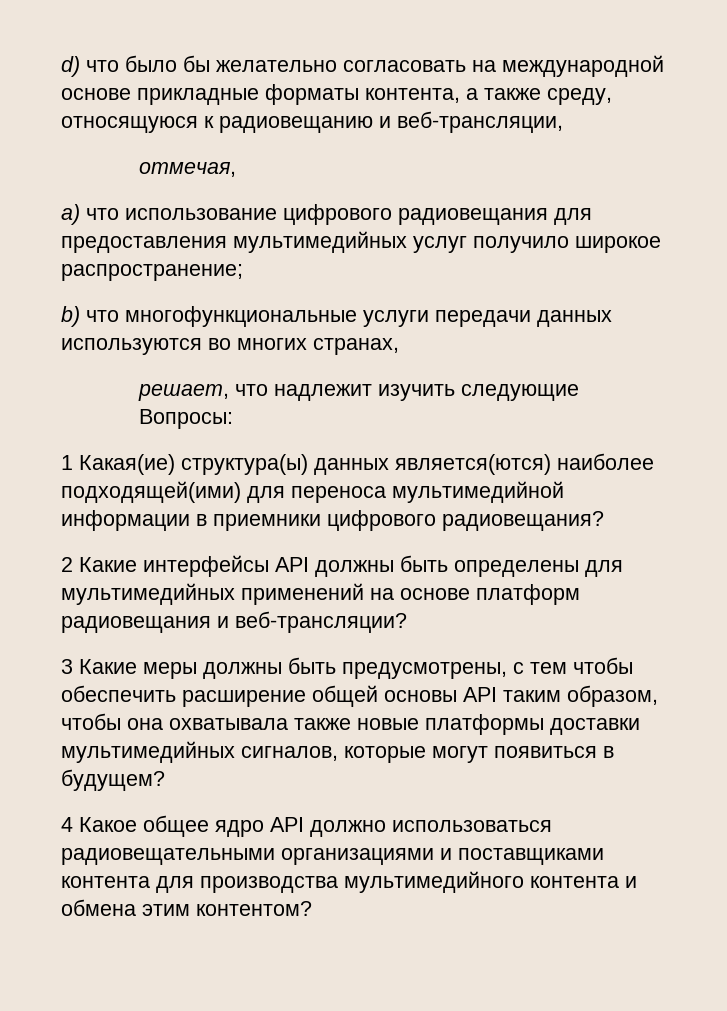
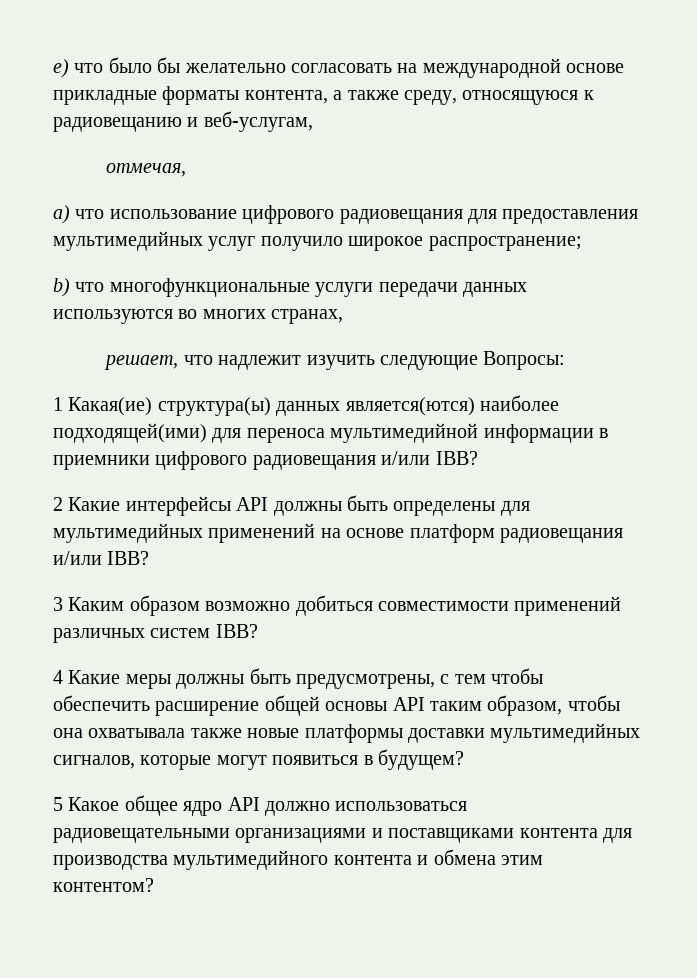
- d) что было бы желательно согласовать на международной основе прикладные форматы контента, а также среду, относящуюся к радиовещанию и веб-трансляции,
+ e) что было бы желательно согласовать на международной основе прикладные форматы контента, а также среду, относящуюся к радиовещанию и веб-услугам,
- 1 Какая(ие) структура(ы) данных является(ются) наиболее подходящей(ими) для переноса мультимедийной информации в приемники цифрового радиовещания?
+ 1 Какая(ие) структура(ы) данных является(ются) наиболее подходящей(ими) для переноса мультимедийной информации в приемники цифрового радиовещания и/или IBB?
- 2 Какие интерфейсы API должны быть определены для мультимедийных применений на основе платформ радиовещания и веб-трансляции?
+ 2 Какие интерфейсы API должны быть определены для мультимедийных применений на основе платформ радиовещания и/или IBB?
- 3 Какие меры должны быть предусмотрены, с тем чтобы обеспечить расширение общей основы API таким образом, чтобы она охватывала также новые платформы доставки мультимедийных сигналов, которые могут появиться в будущем?
+ 3 Каким образом возможно добиться совместимости применений различных систем IBB?
+ 4 Какие меры должны быть предусмотрены, с тем чтобы обеспечить расширение общей основы API таким образом, чтобы она охватывала также новые платформы доставки мультимедийных сигналов, которые могут появиться в будущем?
- 4 Какое общее ядро API должно использоваться радиовещательными организациями и поставщиками контента для производства мультимедийного контента и обмена этим контентом?
+ 5 Какое общее ядро API должно использоваться радиовещательными организациями и поставщиками контента для производства мультимедийного контента и обмена этим контентом?

